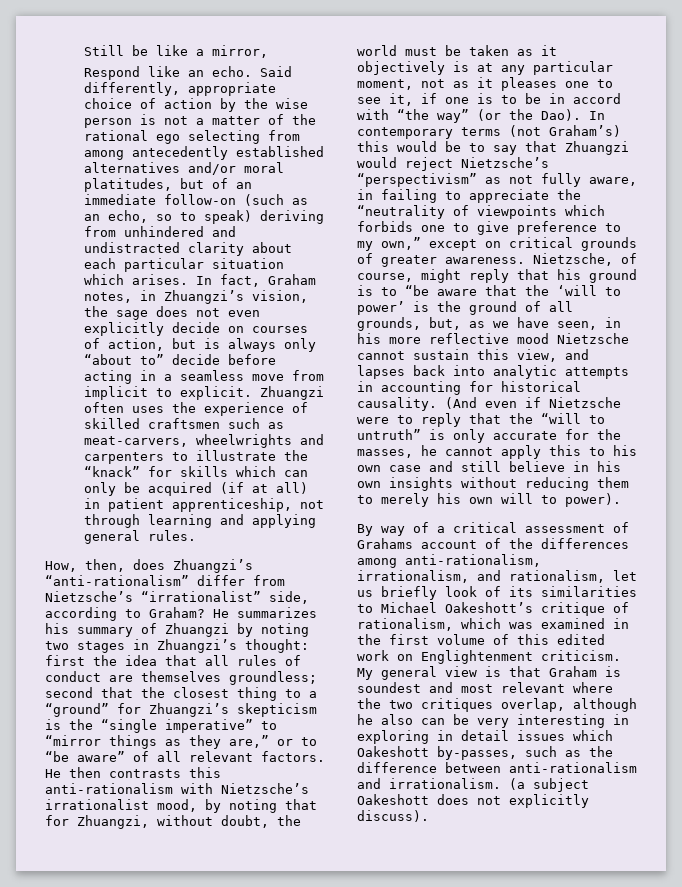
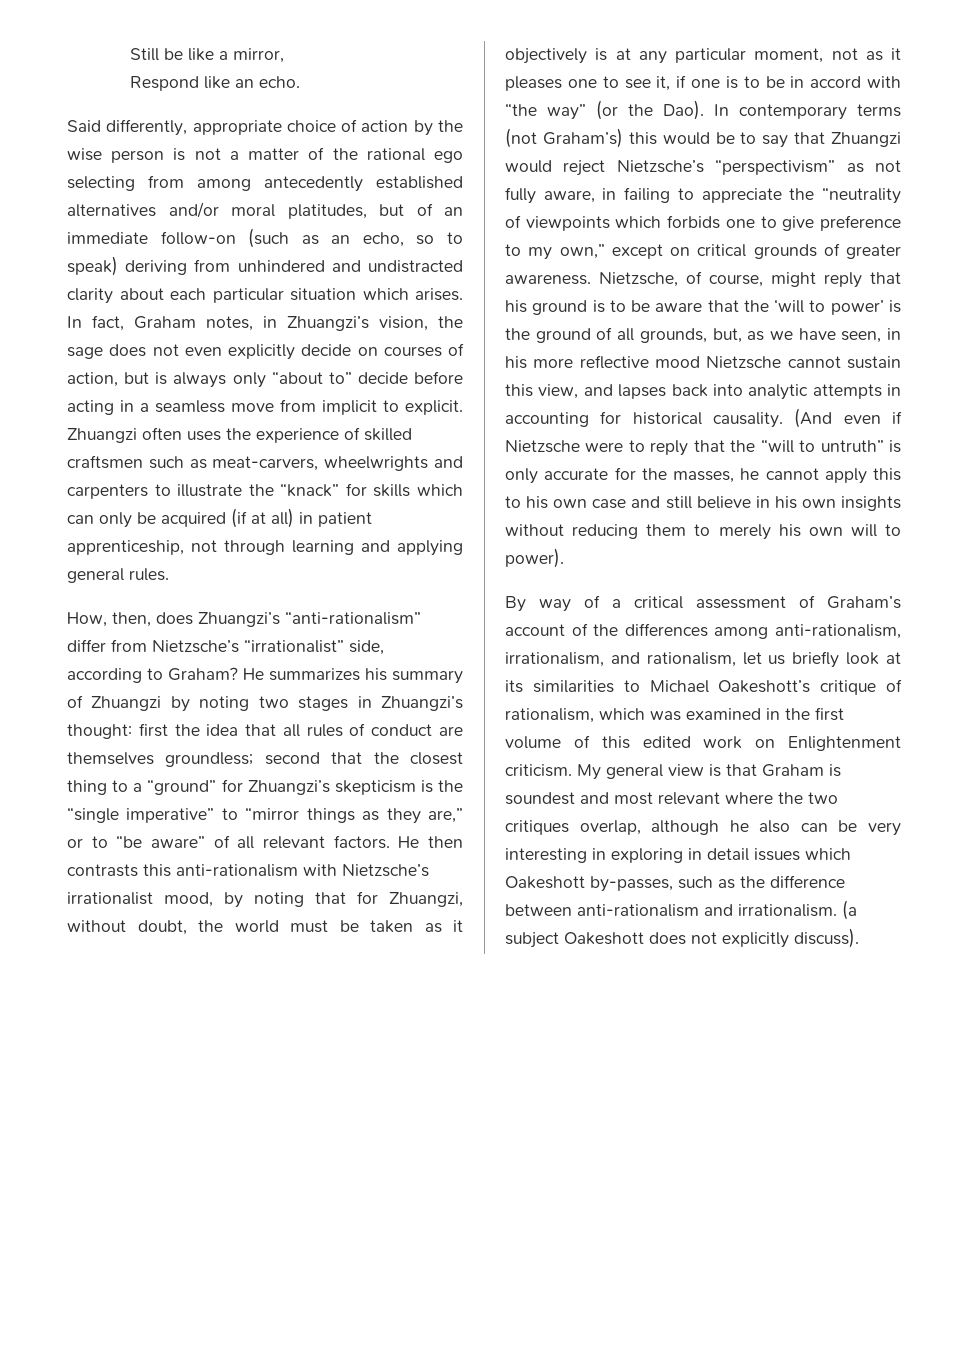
- Respond like an echo. Said differently, appropriate choice of action by the wise person is not a matter of the rational ego selecting from among antecedently established alternatives and/or moral platitudes, but of an immediate follow-on (such as an echo, so to speak) deriving from unhindered and undistracted clarity about each particular situation which arises.
+ Respond like an echo.
+ Said differently, appropriate choice of action by the wise person is not a matter of the rational ego selecting from among antecedently established alternatives and/or moral platitudes, but of an immediate follow-on (such as an echo, so to speak) deriving from unhindered and undistracted clarity about each particular situation which arises.
- Nietzsche, of course, might reply that his ground is to “be aware that the ‘will to power’ is the ground of all grounds, but, as we have seen, in his more reflective mood Nietzsche cannot sustain this view, and lapses back into analytic attempts in accounting for historical causality.
+ Nietzsche, of course, might reply that his ground is to be aware that the ‘will to power’ is the ground of all grounds, but, as we have seen, in his more reflective mood Nietzsche cannot sustain this view, and lapses back into analytic attempts in accounting for historical causality.
- By way of a critical assessment of Grahams account of the differences among anti-rationalism, irrationalism, and rationalism, let us briefly look of its similarities to Michael Oakeshott’s critique of rationalism, which was examined in the first volume of this edited work on Englightenment criticism.
+ By way of a critical assessment of Graham’s account of the differences among anti-rationalism, irrationalism, and rationalism, let us briefly look at its similarities to Michael Oakeshott’s critique of rationalism, which was examined in the first volume of this edited work on Enlightenment criticism.

